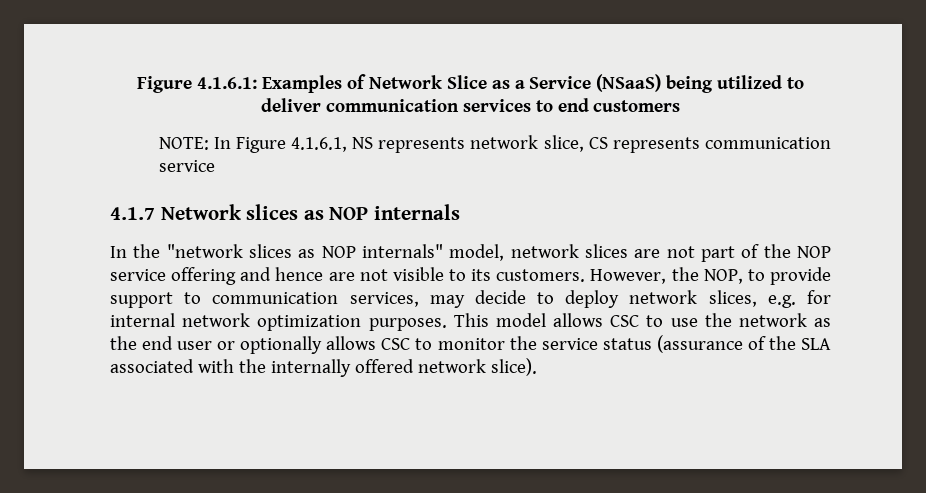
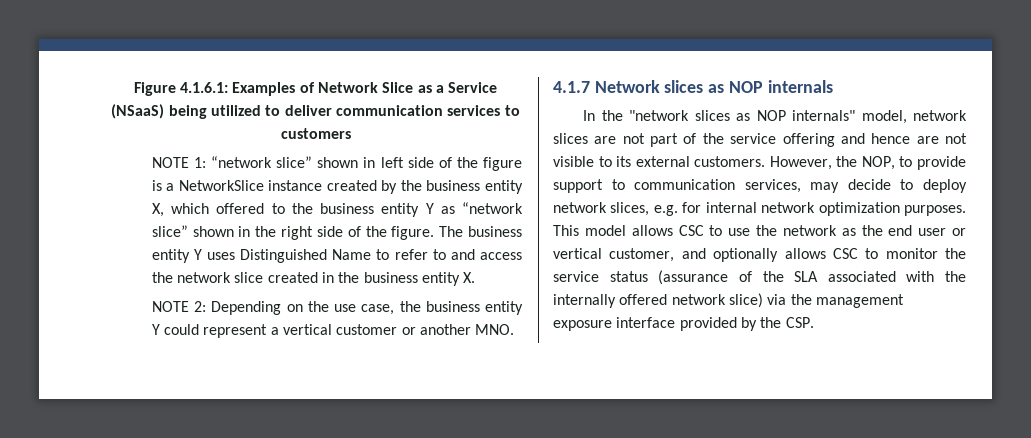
- Figure 4.1.6.1: Examples of Network Slice as a Service (NSaaS) being utilized to deliver communication services to end customers
+ Figure 4.1.6.1: Examples of Network Slice as a Service (NSaaS) being utilized to deliver communication services to customers
- NOTE: In Figure 4.1.6.1, NS represents network slice, CS represents communication service
+ NOTE 1: “network slice” shown in left side of the figure is a NetworkSlice instance created by the business entity X, which offered to the business entity Y as “network slice” shown in the right side of the figure. The business entity Y uses Distinguished Name to refer to and access the network slice created in the business entity X.
+ NOTE 2: Depending on the use case, the business entity Y could represent a vertical customer or another MNO.
- In the "network slices as NOP internals" model, network slices are not part of the NOP service offering and hence are not visible to its customers.
+ In the "network slices as NOP internals" model, network slices are not part of the service offering and hence are not visible to its external customers.
- This model allows CSC to use the network as the end user or optionally allows CSC to monitor the service status (assurance of the SLA associated with the internally offered network slice).
+ This model allows CSC to use the network as the end user or vertical customer, and optionally allows CSC to monitor the service status (assurance of the SLA associated with the internally offered network slice) via the management exposure interface provided by the CSP.

